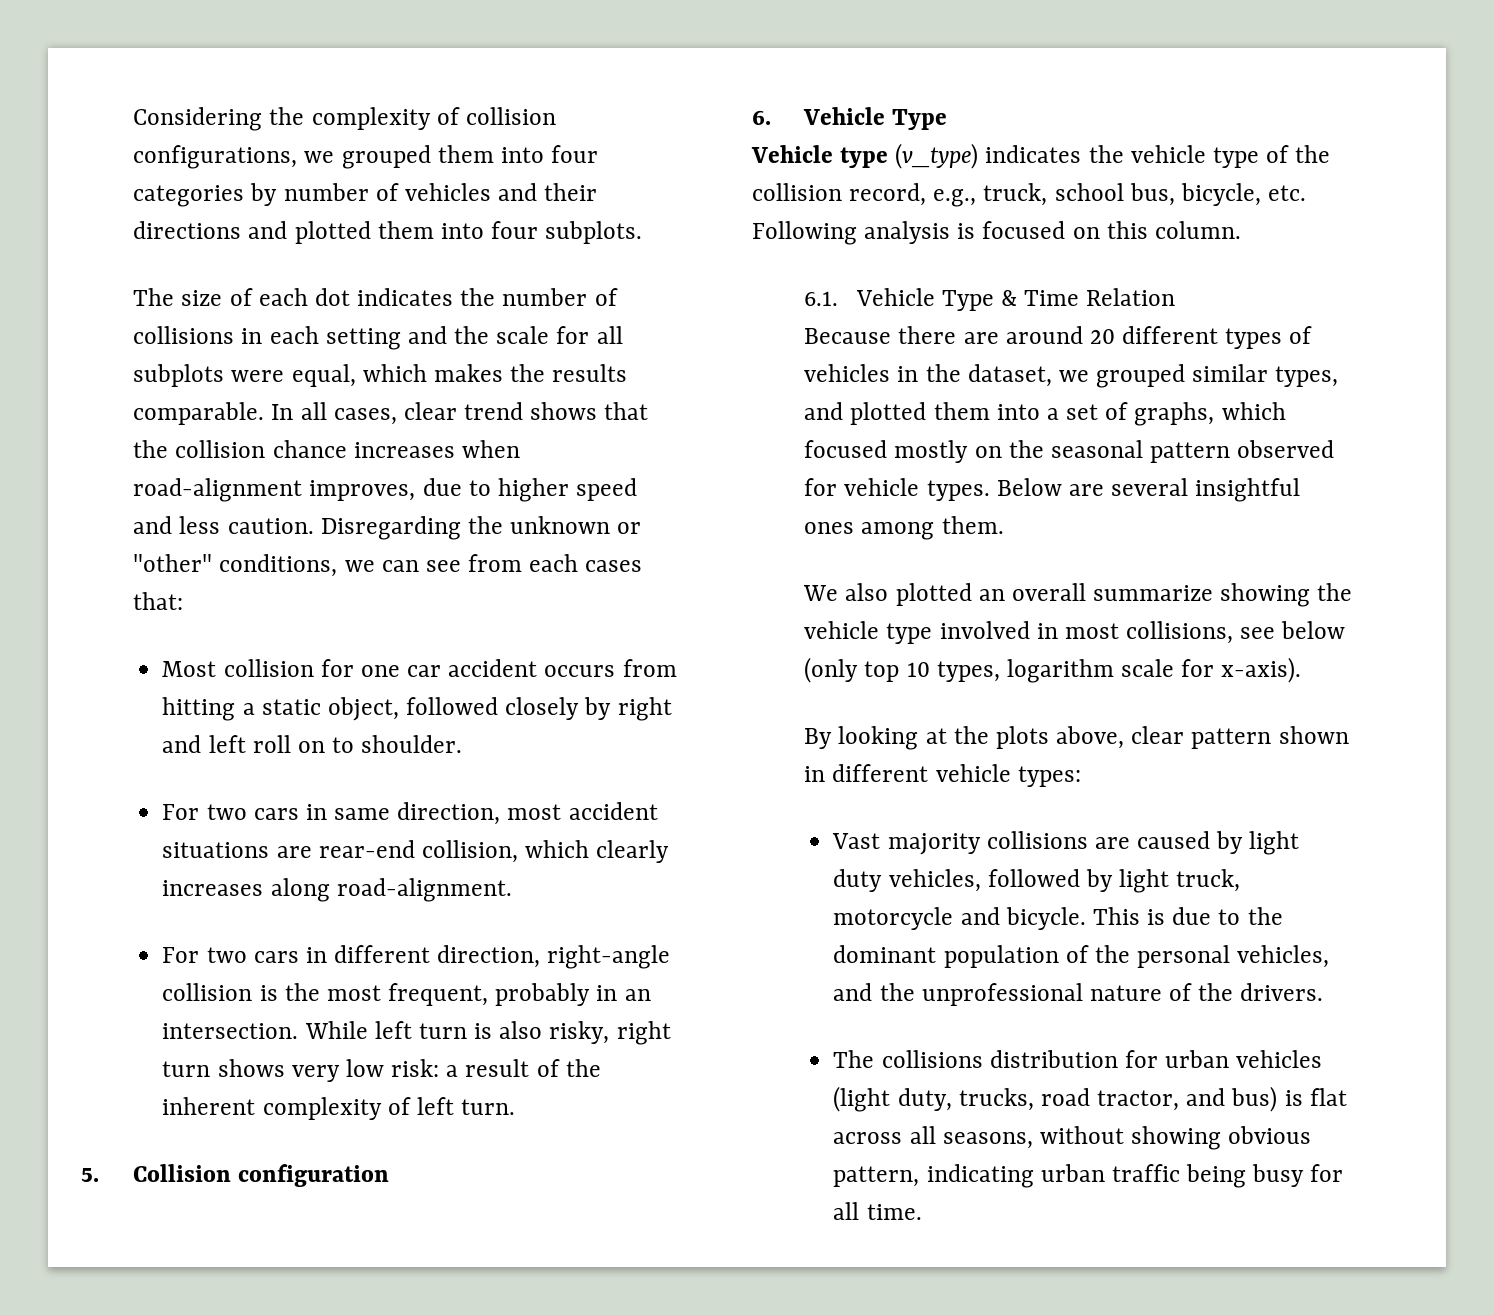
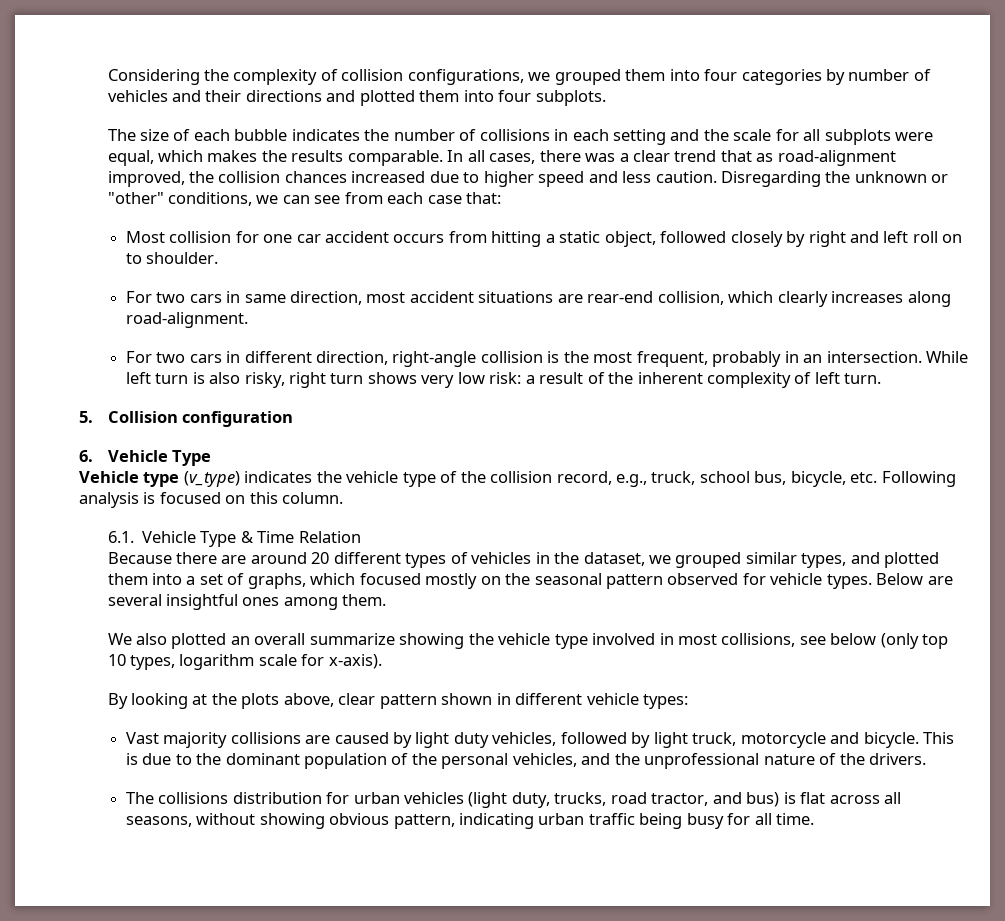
- The size of each dot indicates the number of collisions in each setting and the scale for all subplots were equal, which makes the results comparable.
+ The size of each bubble indicates the number of collisions in each setting and the scale for all subplots were equal, which makes the results comparable.
- In all cases, clear trend shows that the collision chance increases when road-alignment improves, due to higher speed and less caution.
+ In all cases, there was a clear trend that as road-alignment improved, the collision chances increased due to higher speed and less caution.
- Disregarding the unknown or "other" conditions, we can see from each cases that:
+ Disregarding the unknown or "other" conditions, we can see from each case that:

